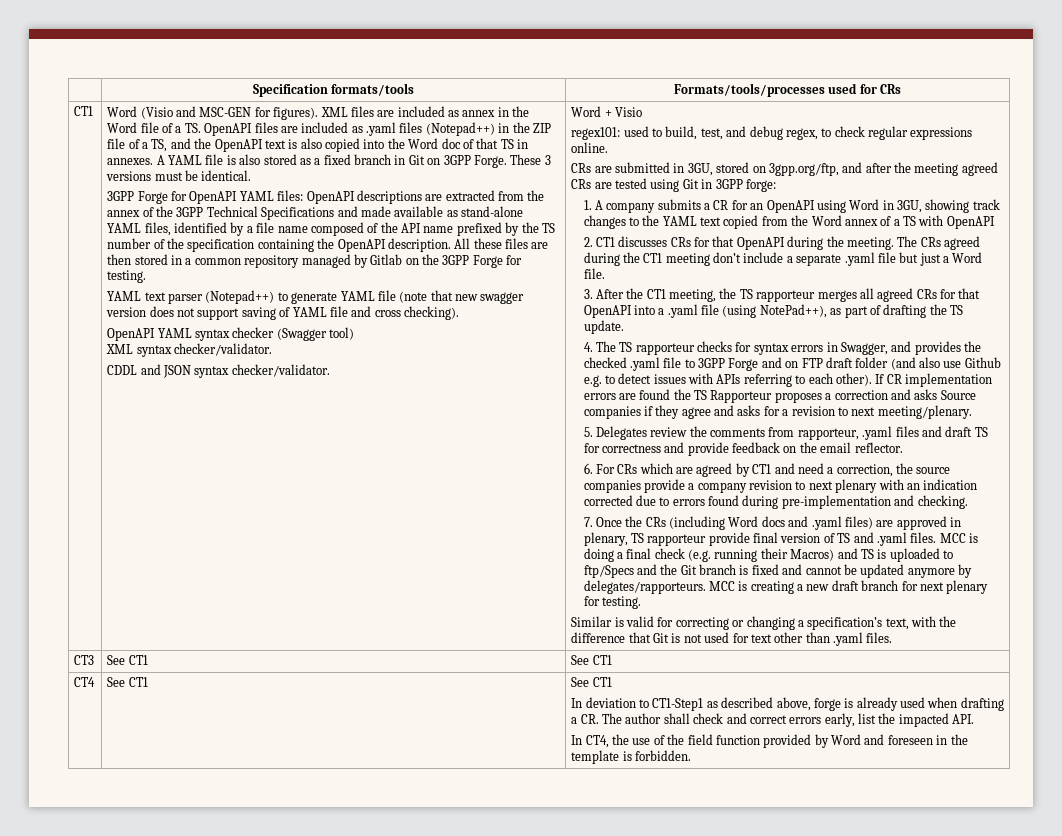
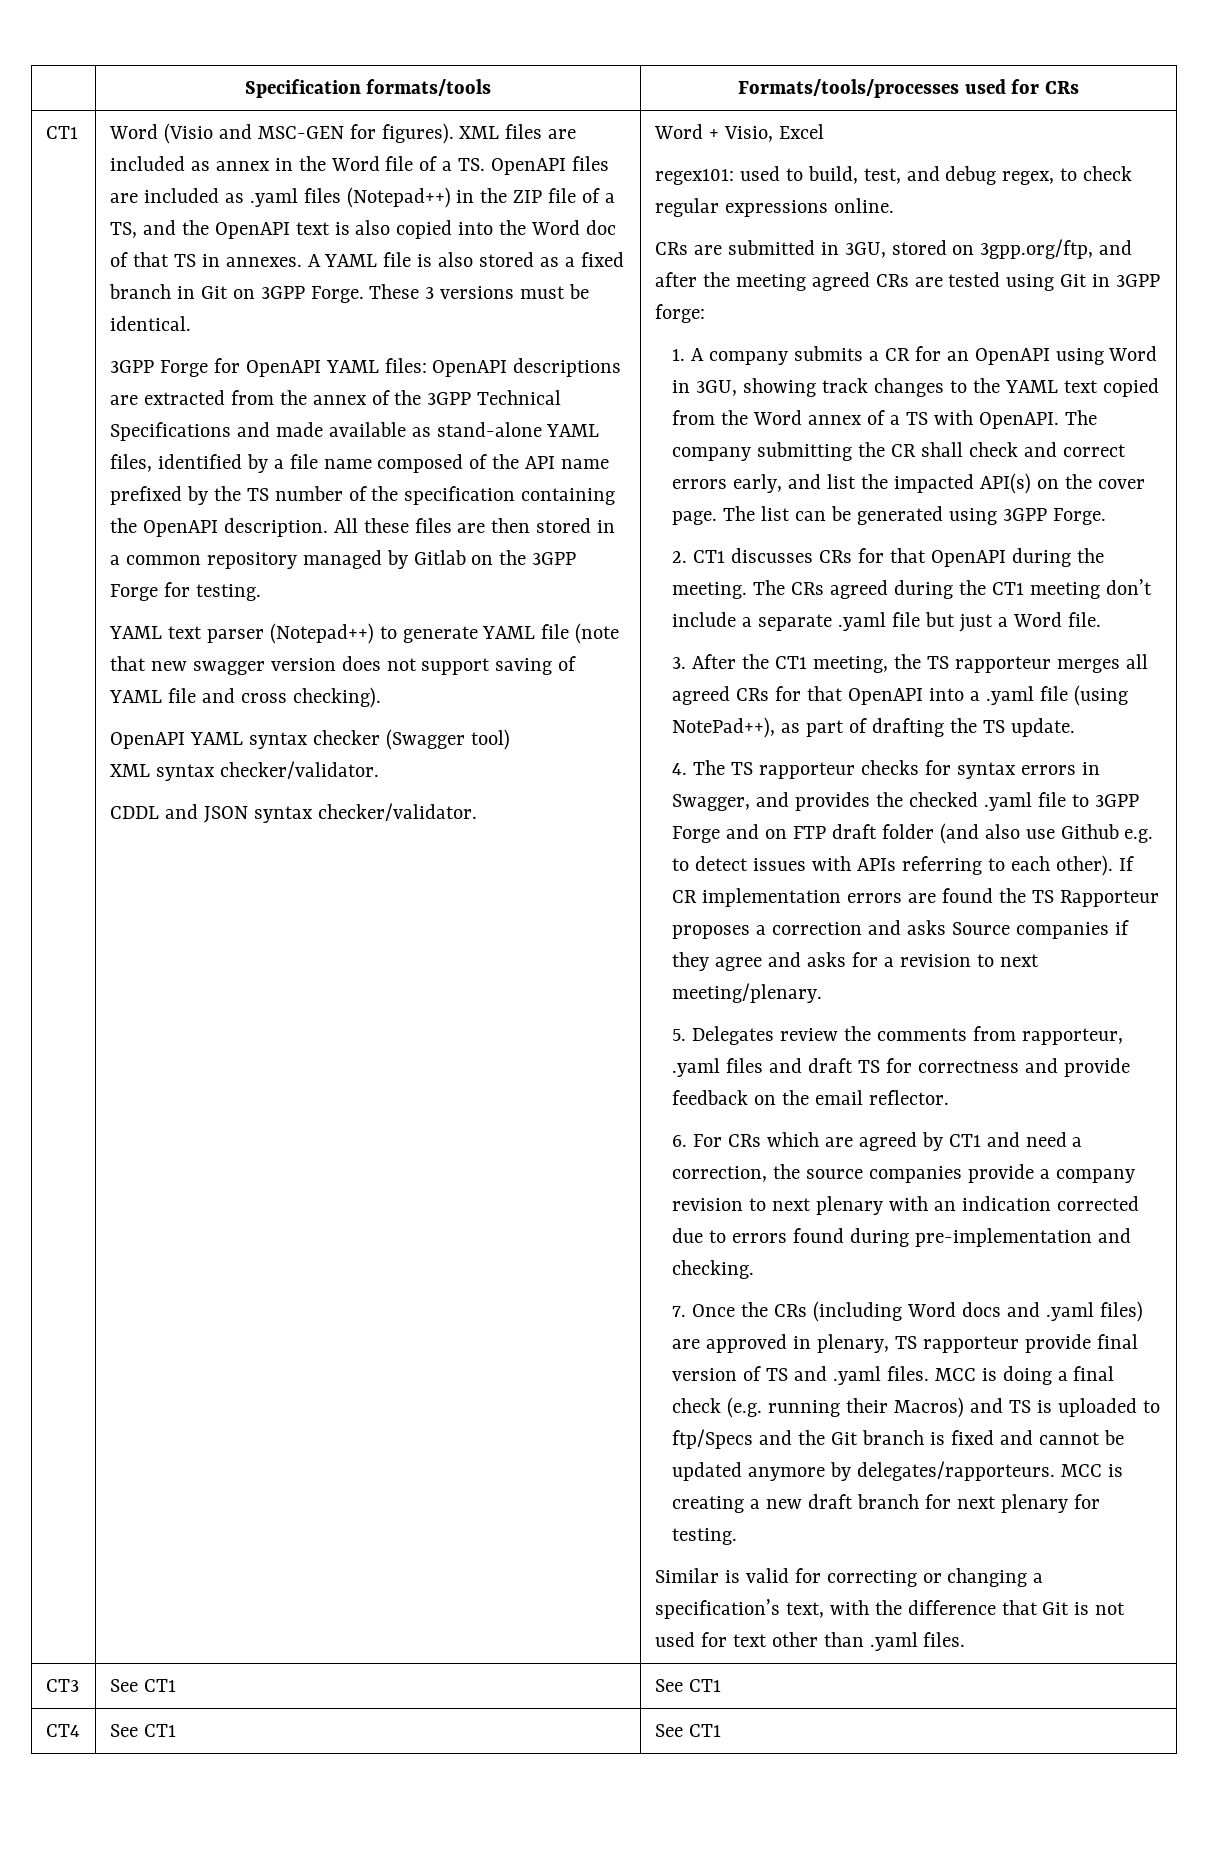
- Word + Visio
+ Word + Visio, Excel
- 1. A company submits a CR for an OpenAPI using Word in 3GU, showing track changes to the YAML text copied from the Word annex of a TS with OpenAPI
+ 1. A company submits a CR for an OpenAPI using Word in 3GU, showing track changes to the YAML text copied from the Word annex of a TS with OpenAPI. The company submitting the CR shall check and correct errors early, and list the impacted API(s) on the cover page. The list can be generated using 3GPP Forge.
- In deviation to CT1-Step1 as described above, forge is already used when drafting a CR. The author shall check and correct errors early, list the impacted API.
- In CT4, the use of the field function provided by Word and foreseen in the template is forbidden.

